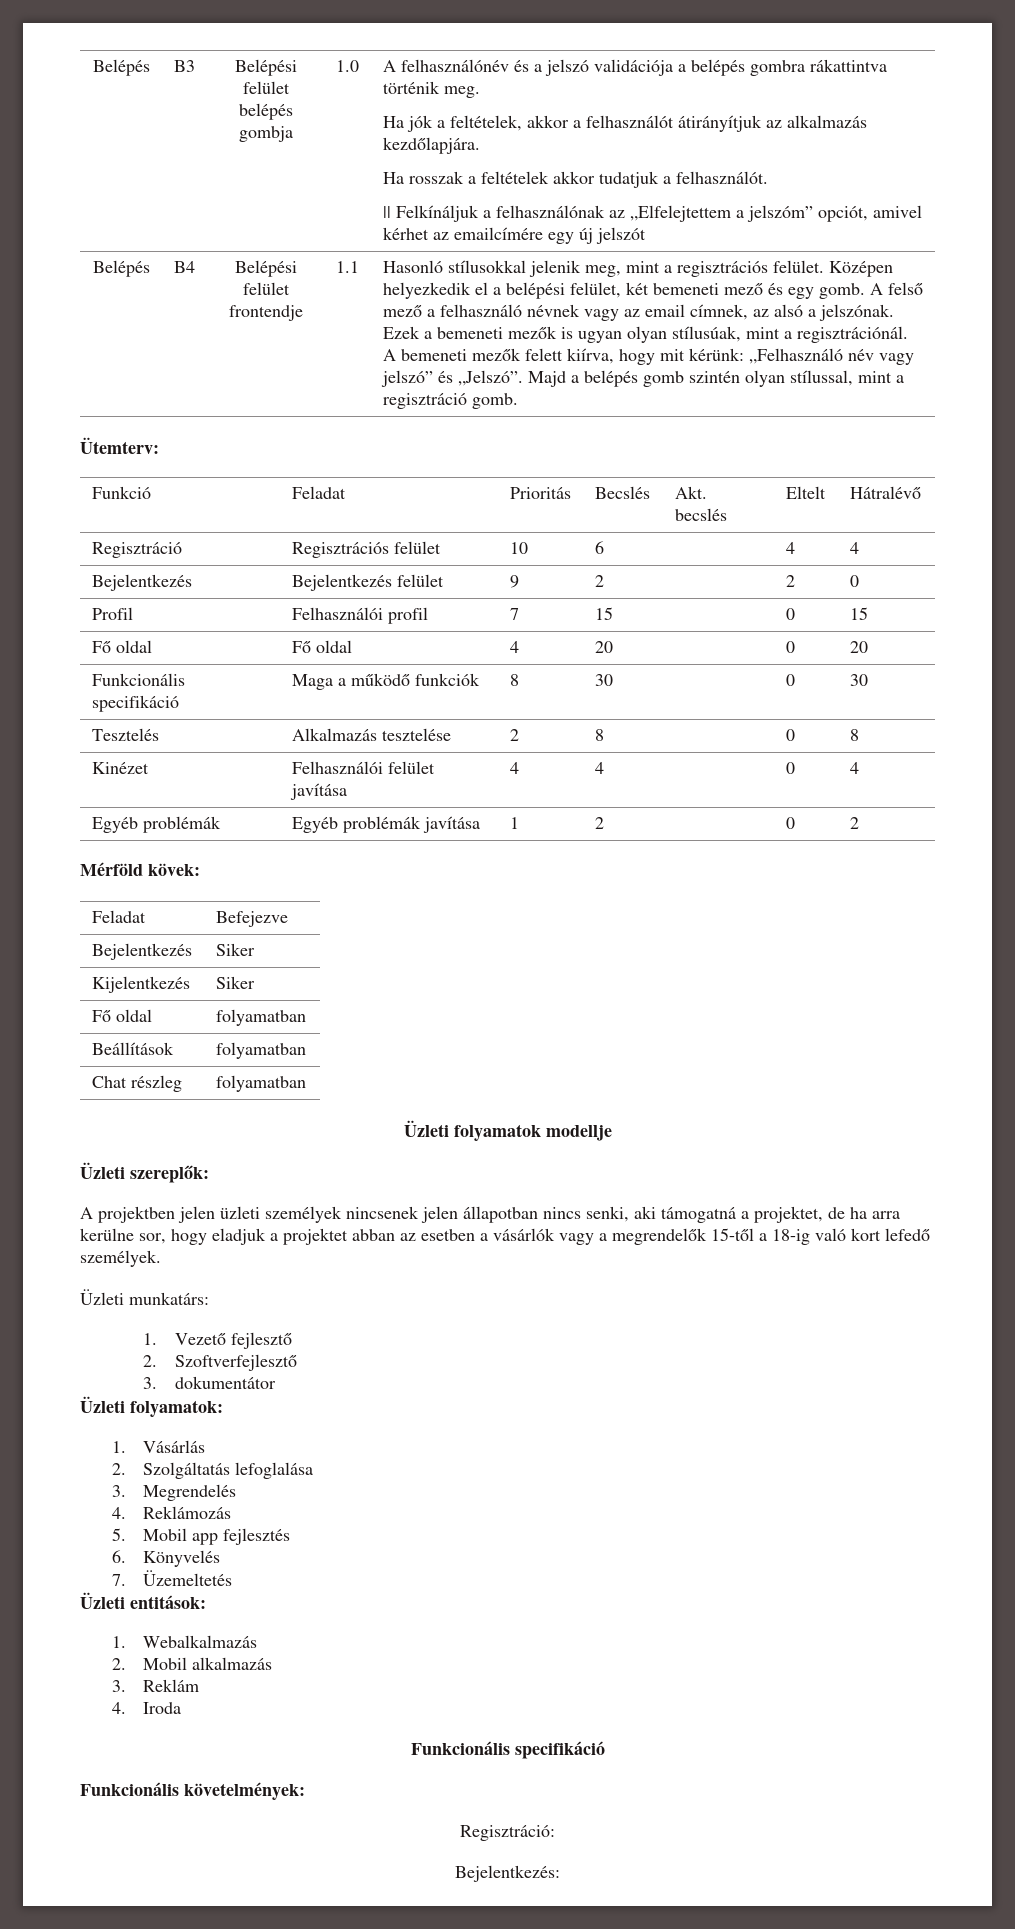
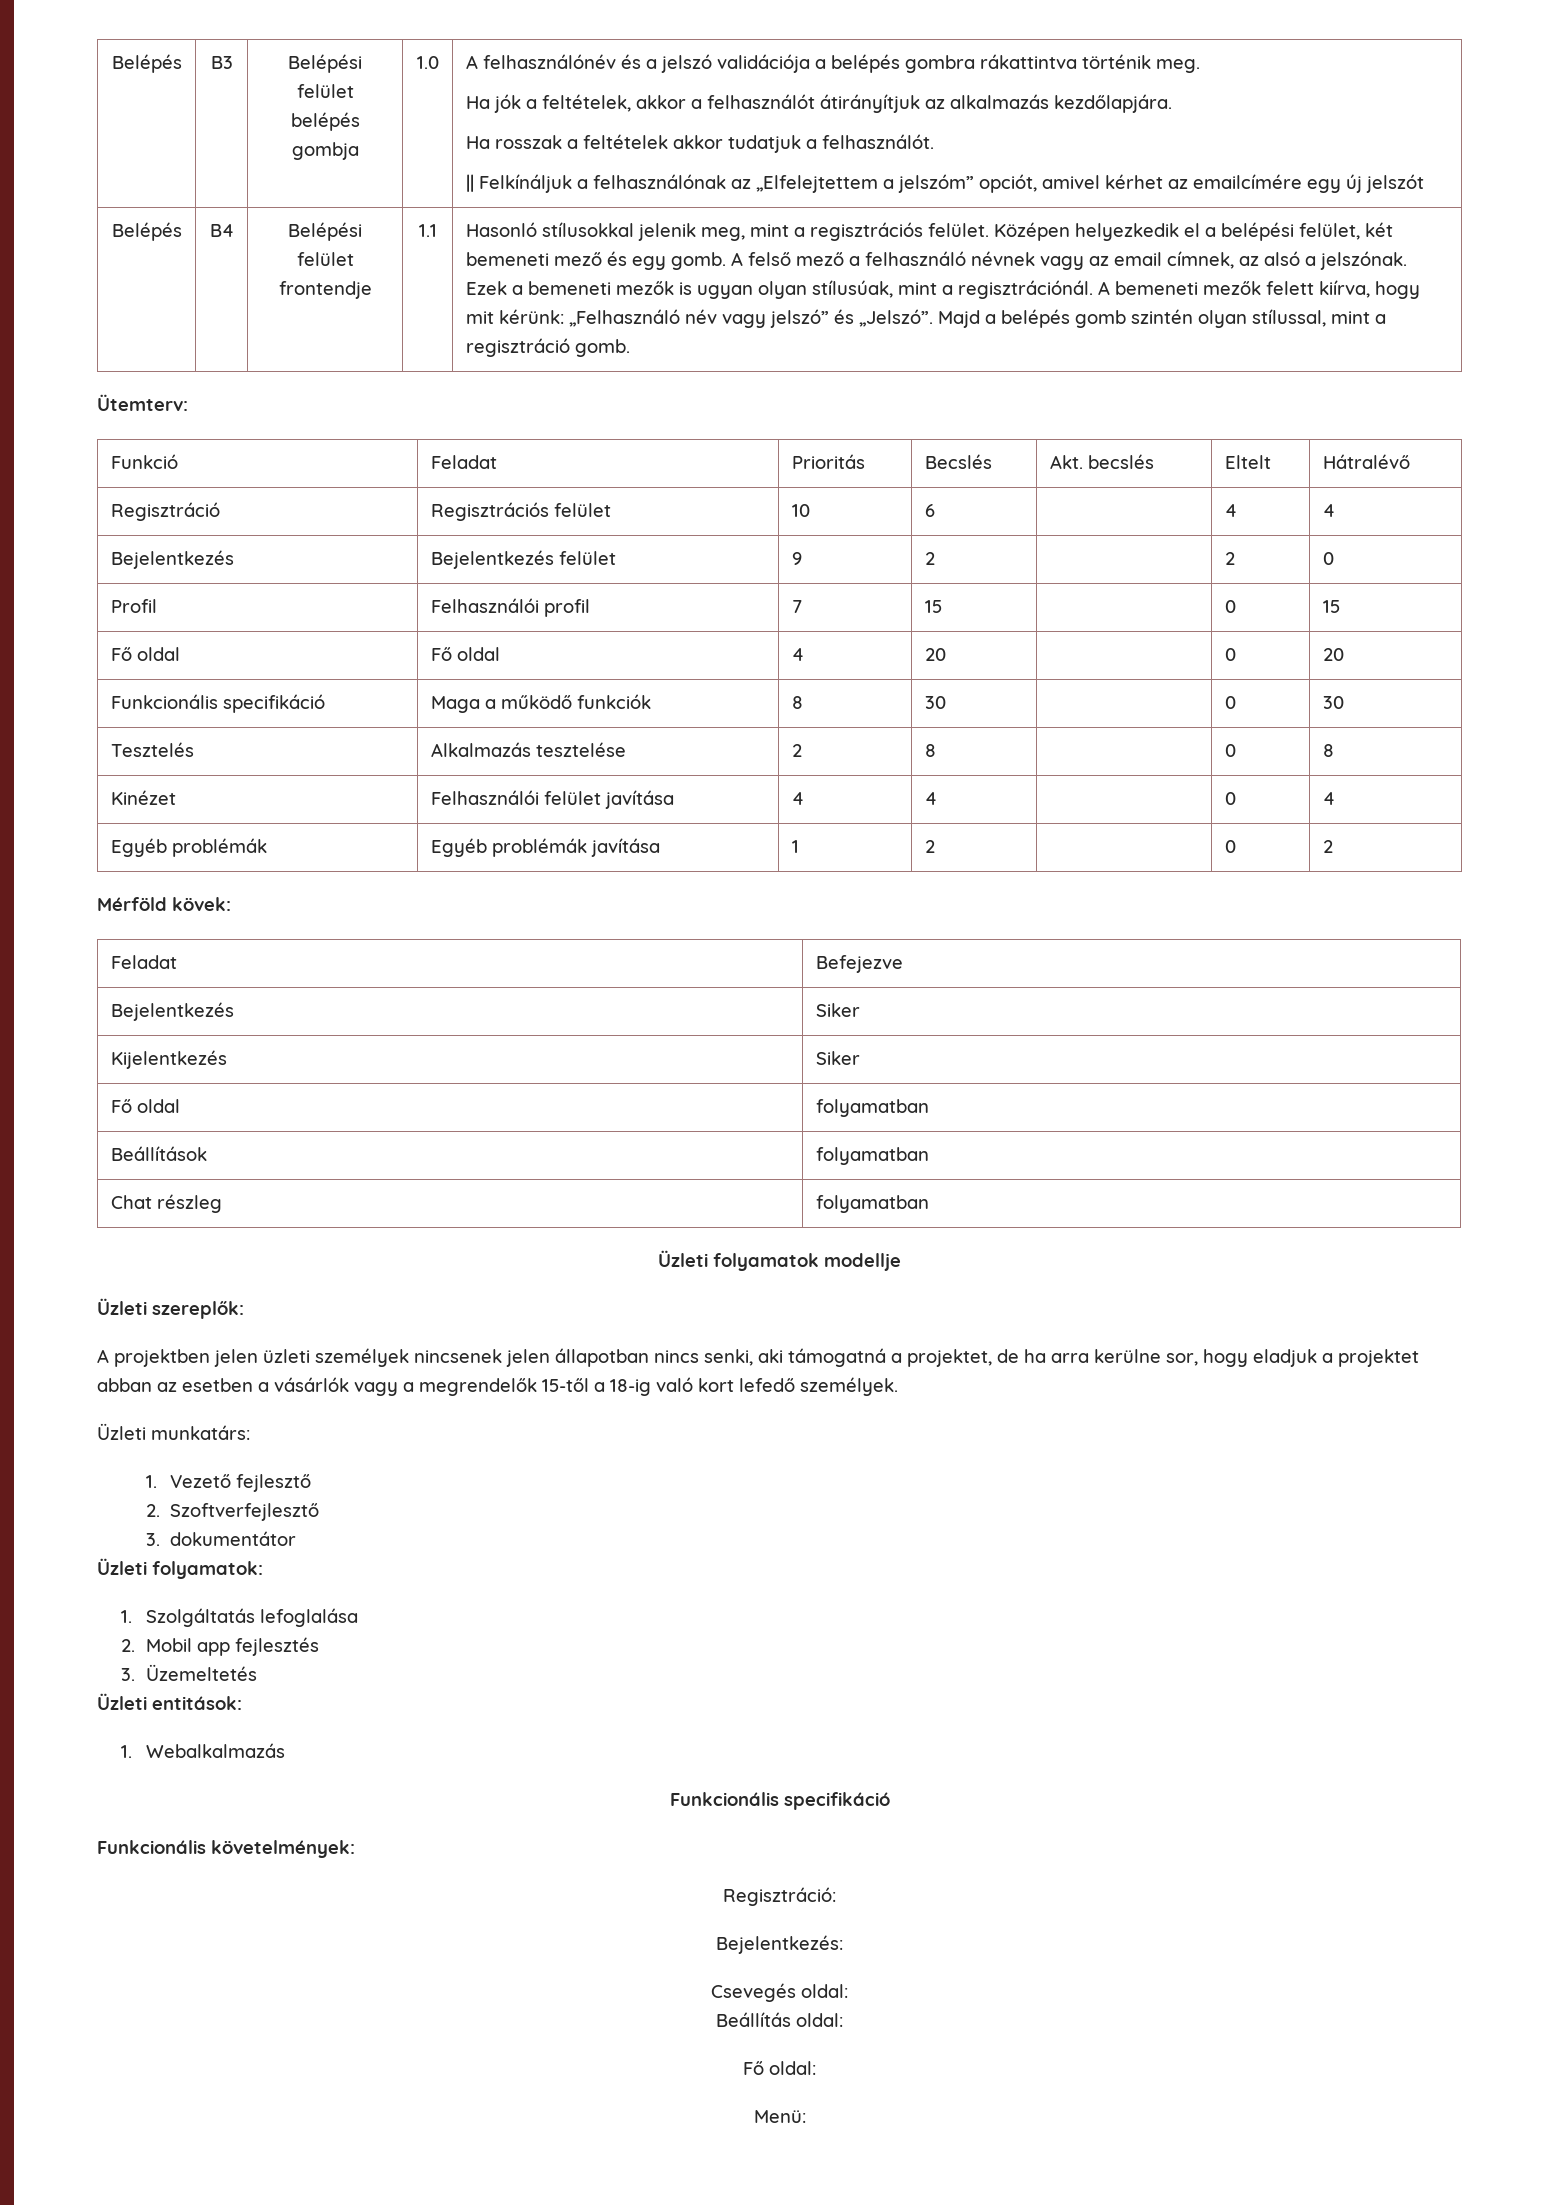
- 1. Vásárlás
- 2. Szolgáltatás lefoglalása
+ 1. Szolgáltatás lefoglalása
- 3. Megrendelés
- 4. Reklámozás
- 5. Mobil app fejlesztés
+ 2. Mobil app fejlesztés
- 6. Könyvelés
- 7. Üzemeltetés
+ 3. Üzemeltetés
- 2. Mobil alkalmazás
- 3. Reklám
- 4. Iroda
+ Csevegés oldal:
+ Beállítás oldal:
+ Fő oldal:
+ Menü:

